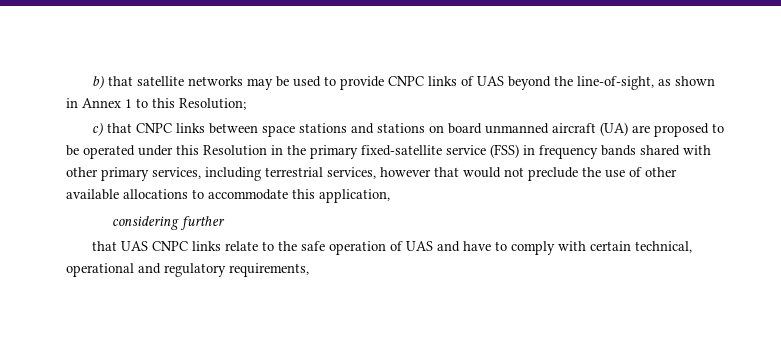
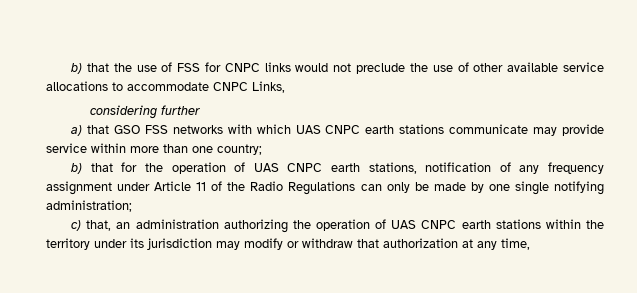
- b) that satellite networks may be used to provide CNPC links of UAS beyond the line-of-sight, as shown in Annex 1 to this Resolution;
- c) that CNPC links between space stations and stations on board unmanned aircraft (UA) are proposed to be operated under this Resolution in the primary fixed-satellite service (FSS) in frequency bands shared with other primary services, including terrestrial services, however that would not preclude the use of other available allocations to accommodate this application,
+ b) that the use of FSS for CNPC links would not preclude the use of other available service allocations to accommodate CNPC Links,
- that UAS CNPC links relate to the safe operation of UAS and have to comply with certain technical, operational and regulatory requirements,
+ a) that GSO FSS networks with which UAS CNPC earth stations communicate may provide service within more than one country;
+ b) that for the operation of UAS CNPC earth stations, notification of any frequency assignment under Article 11 of the Radio Regulations can only be made by one single notifying administration;
+ c) that, an administration authorizing the operation of UAS CNPC earth stations within the territory under its jurisdiction may modify or withdraw that authorization at any time,

